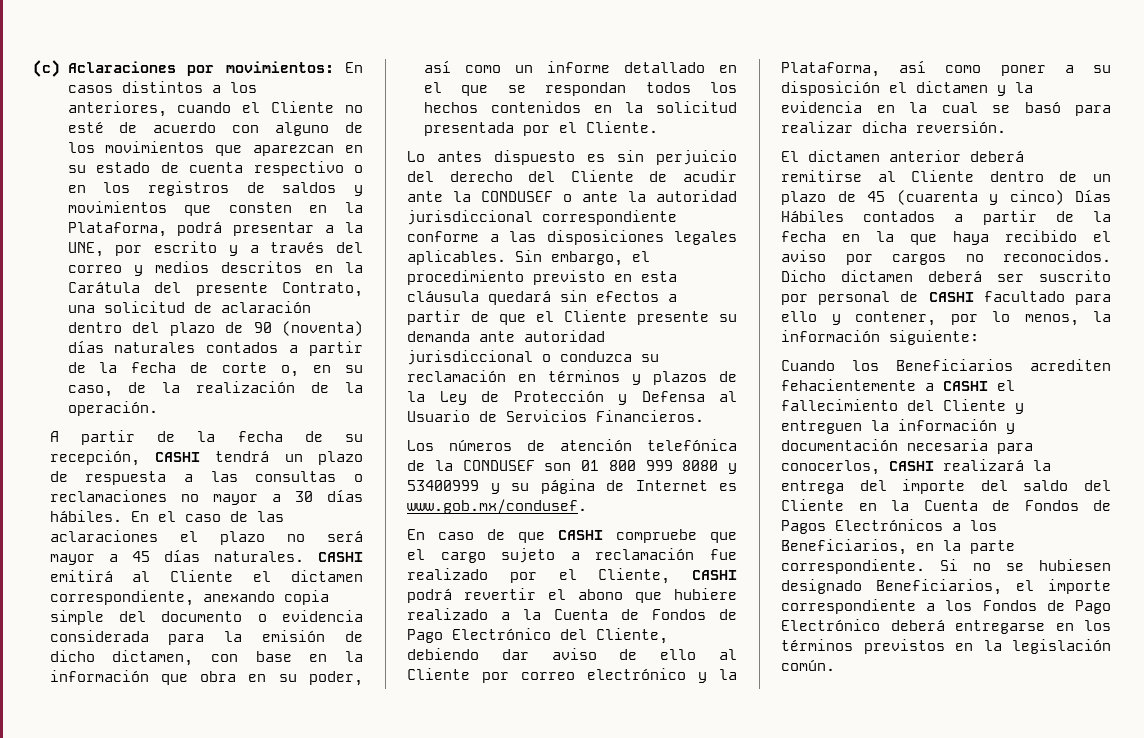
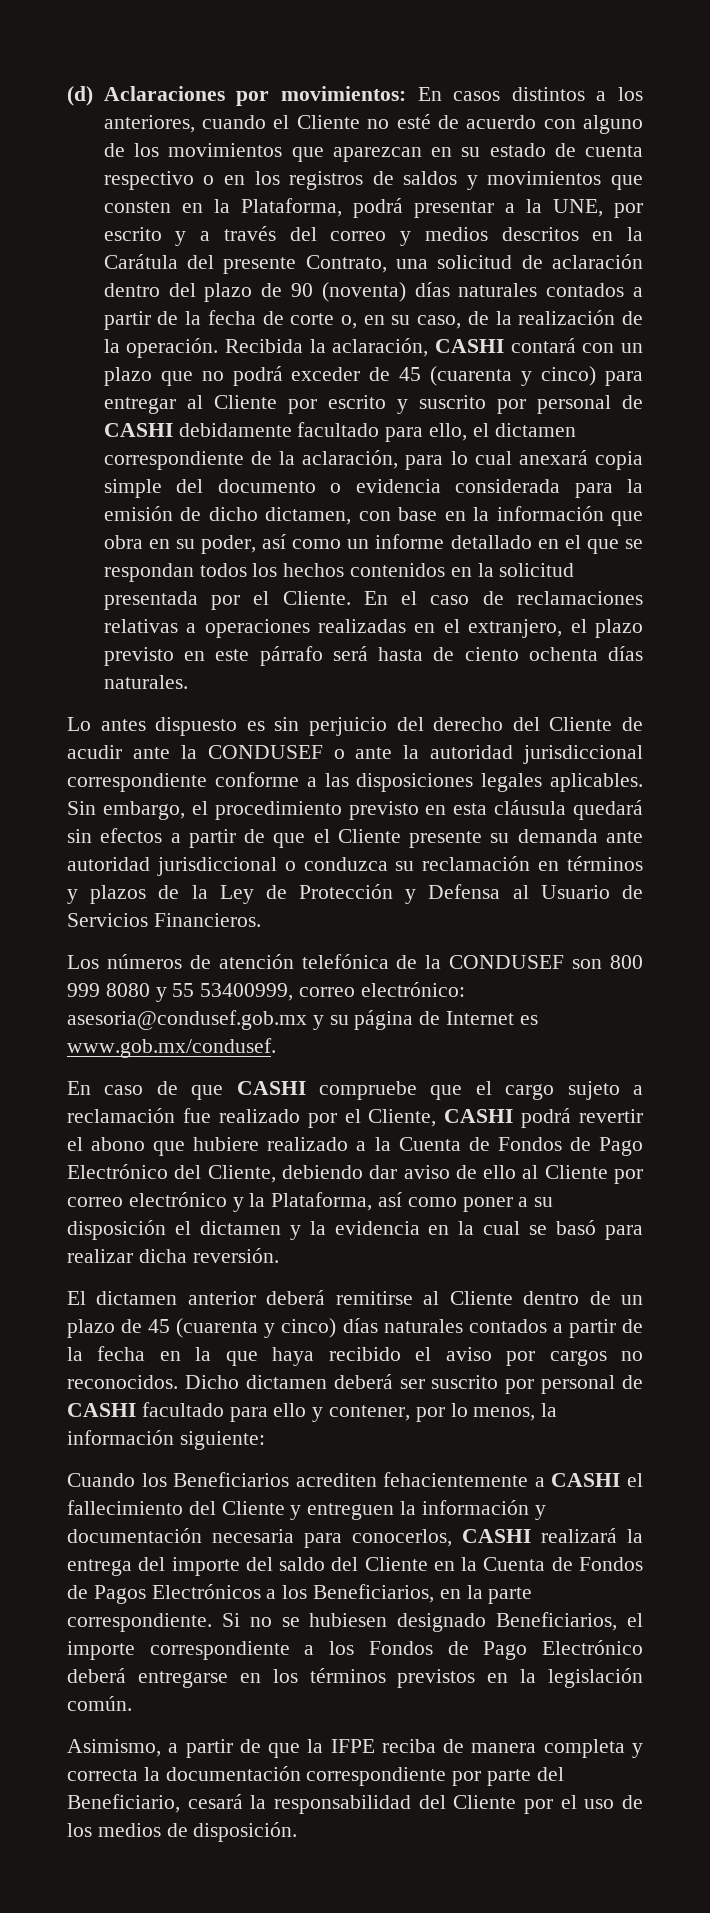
- (c) Aclaraciones por movimientos:
+ (d) Aclaraciones por movimientos:
- En casos distintos a los anteriores, cuando el Cliente no esté de acuerdo con alguno de los movimientos que aparezcan en su estado de cuenta respectivo o en los registros de saldos y movimientos que consten en la Plataforma, podrá presentar a la UNE, por escrito y a través del correo y medios descritos en la Carátula del presente Contrato, una solicitud de aclaración dentro del plazo de 90 (noventa) días naturales contados a partir de la fecha de corte o, en su caso, de la realización de la operación.
- A partir de la fecha de su recepción, CASHI tendrá un plazo de respuesta a las consultas o reclamaciones no mayor a 30 días hábiles. En el caso de las aclaraciones el plazo no será mayor a 45 días naturales. CASHI emitirá al Cliente el dictamen correspondiente, anexando copia simple del documento o evidencia considerada para la emisión de dicho dictamen, con base en la información que obra en su poder, así como un informe detallado en el que se respondan todos los hechos contenidos en la solicitud presentada por el Cliente.
+ En casos distintos a los anteriores, cuando el Cliente no esté de acuerdo con alguno de los movimientos que aparezcan en su estado de cuenta respectivo o en los registros de saldos y movimientos que consten en la Plataforma, podrá presentar a la UNE, por escrito y a través del correo y medios descritos en la Carátula del presente Contrato, una solicitud de aclaración dentro del plazo de 90 (noventa) días naturales contados a partir de la fecha de corte o, en su caso, de la realización de la operación. Recibida la aclaración, CASHI contará con un plazo que no podrá exceder de 45 (cuarenta y cinco) para entregar al Cliente por escrito y suscrito por personal de CASHI debidamente facultado para ello, el dictamen correspondiente de la aclaración, para lo cual anexará copia simple del documento o evidencia considerada para la emisión de dicho dictamen, con base en la información que obra en su poder, así como un informe detallado en el que se respondan todos los hechos contenidos en la solicitud presentada por el Cliente. En el caso de reclamaciones relativas a operaciones realizadas en el extranjero, el plazo previsto en este párrafo será hasta de ciento ochenta días naturales.
- Los números de atención telefónica de la CONDUSEF son 01 800 999 8080 y 53400999 y su página de Internet es www.gob.mx/condusef.
+ Los números de atención telefónica de la CONDUSEF son 800 999 8080 y 55 53400999, correo electrónico: asesoria@condusef.gob.mx y su página de Internet es www.gob.mx/condusef.
- El dictamen anterior deberá remitirse al Cliente dentro de un plazo de 45 (cuarenta y cinco) Días Hábiles contados a partir de la fecha en la que haya recibido el aviso por cargos no reconocidos.
+ El dictamen anterior deberá remitirse al Cliente dentro de un plazo de 45 (cuarenta y cinco) días naturales contados a partir de la fecha en la que haya recibido el aviso por cargos no reconocidos.
+ Asimismo, a partir de que la IFPE reciba de manera completa y correcta la documentación correspondiente por parte del Beneficiario, cesará la responsabilidad del Cliente por el uso de los medios de disposición.

